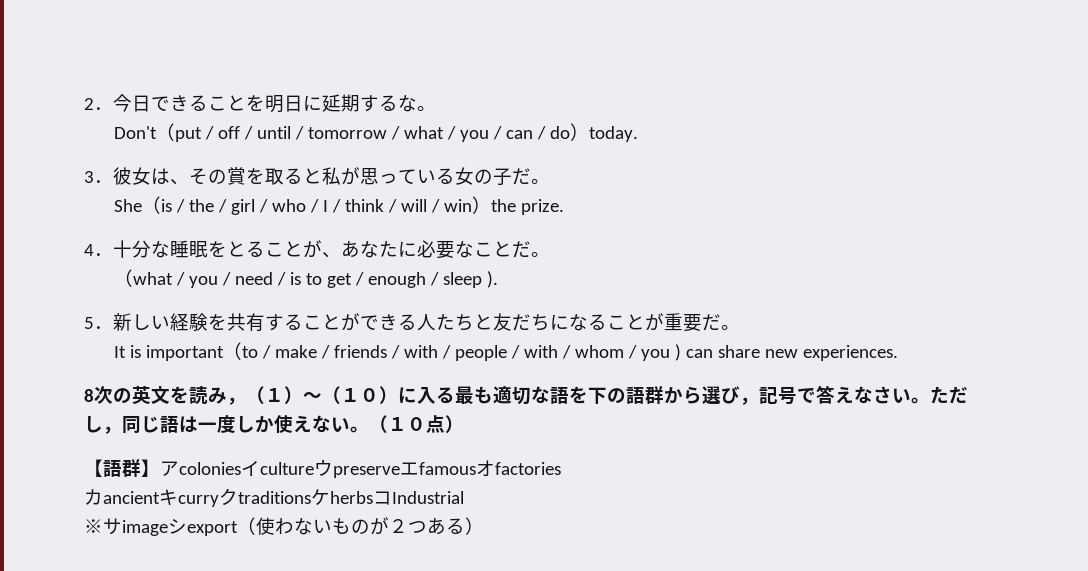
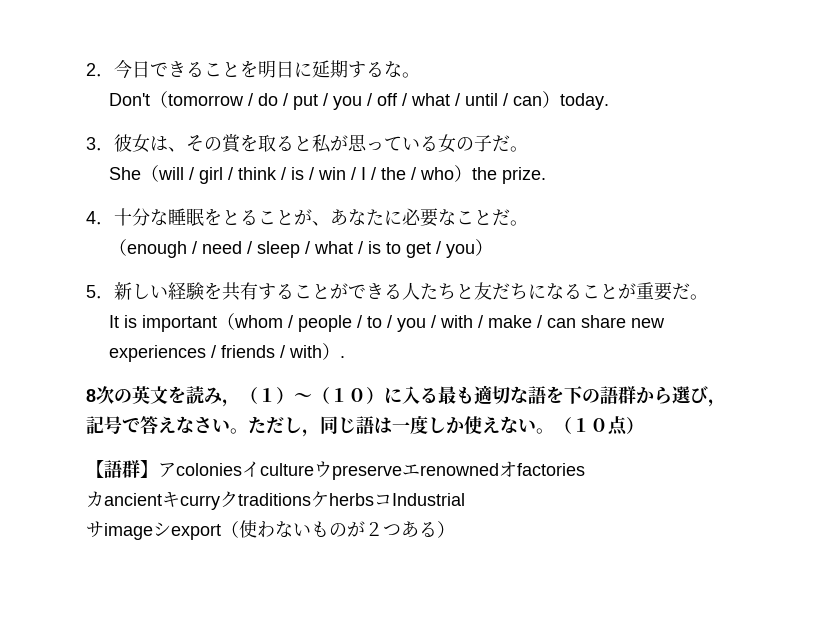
- Don't（put / off / until / tomorrow / what / you / can / do）today.
+ Don't（tomorrow / do / put / you / off / what / until / can）today.
- She（is / the / girl / who / I / think / will / win）the prize.
+ She（will / girl / think / is / win / I / the / who）the prize.
- （what / you / need / is to get / enough / sleep ).
+ （enough / need / sleep / what / is to get / you）
- It is important（to / make / friends / with / people / with / whom / you ) can share new experiences.
+ It is important（whom / people / to / you / with / make / can share new experiences / friends / with）.
- 【語群】アcoloniesイcultureウpreserveエfamousオfactories
+ 【語群】アcoloniesイcultureウpreserveエrenownedオfactories
- ※サimageシexport（使わないものが２つある）
+ サimageシexport（使わないものが２つある）

